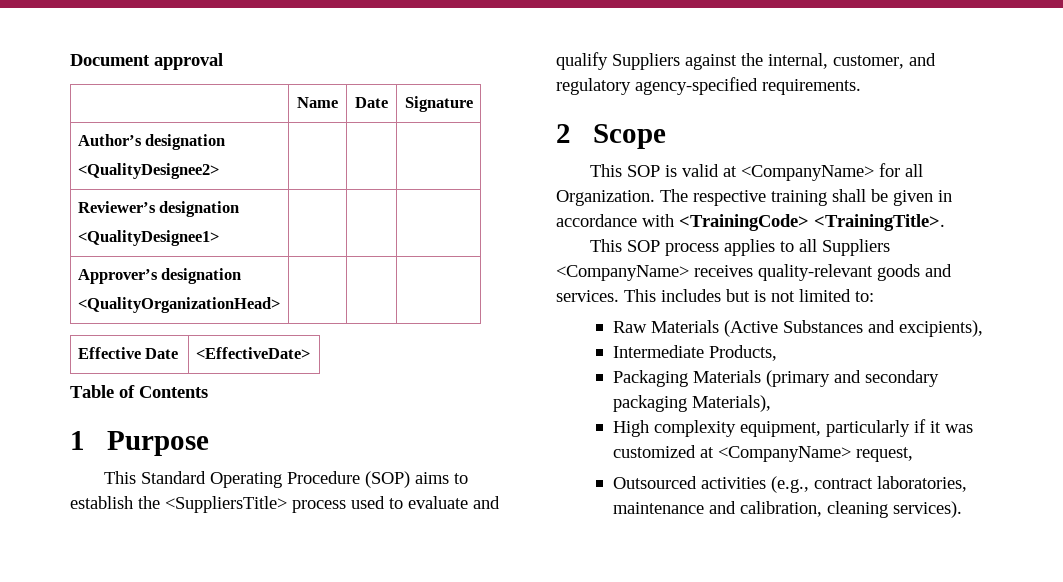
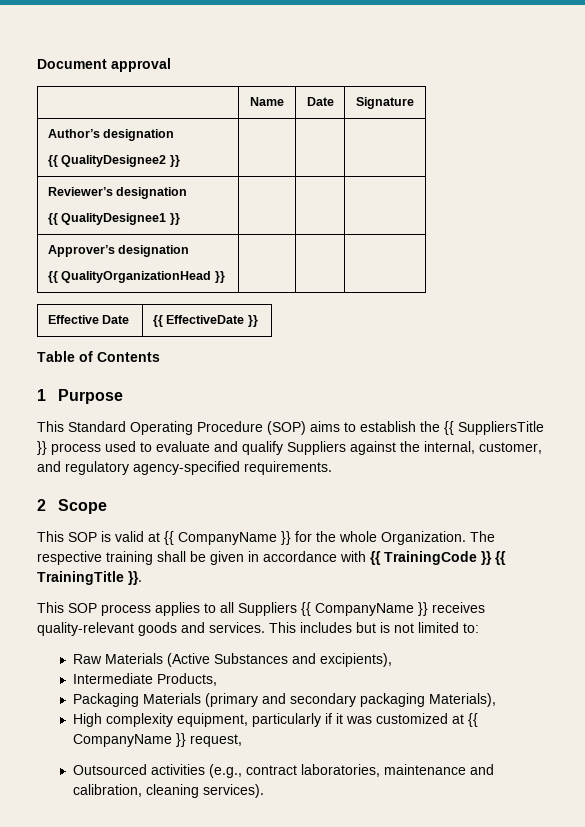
  Author’s designation
- <QualityDesignee2> | | |
+ {{ QualityDesignee2 }} | | |
  Reviewer’s designation
- <QualityDesignee1> | | |
+ {{ QualityDesignee1 }} | | |
  Approver’s designation
- <QualityOrganizationHead> | | |
+ {{ QualityOrganizationHead }} | | |
- Effective Date | <EffectiveDate>
+ Effective Date | {{ EffectiveDate }}
- This Standard Operating Procedure (SOP) aims to establish the <SuppliersTitle> process used to evaluate and qualify Suppliers against the internal, customer, and regulatory agency-specified requirements.
+ This Standard Operating Procedure (SOP) aims to establish the {{ SuppliersTitle }} process used to evaluate and qualify Suppliers against the internal, customer, and regulatory agency-specified requirements.
- This SOP is valid at <CompanyName> for all Organization.
+ This SOP is valid at {{ CompanyName }} for the whole Organization.
- The respective training shall be given in accordance with <TrainingCode> <TrainingTitle>.
+ The respective training shall be given in accordance with {{ TrainingCode }} {{ TrainingTitle }}.
- This SOP process applies to all Suppliers <CompanyName> receives quality-relevant goods and services.
+ This SOP process applies to all Suppliers {{ CompanyName }} receives quality-relevant goods and services.
- High complexity equipment, particularly if it was customized at <CompanyName> request,
+ High complexity equipment, particularly if it was customized at {{ CompanyName }} request,

